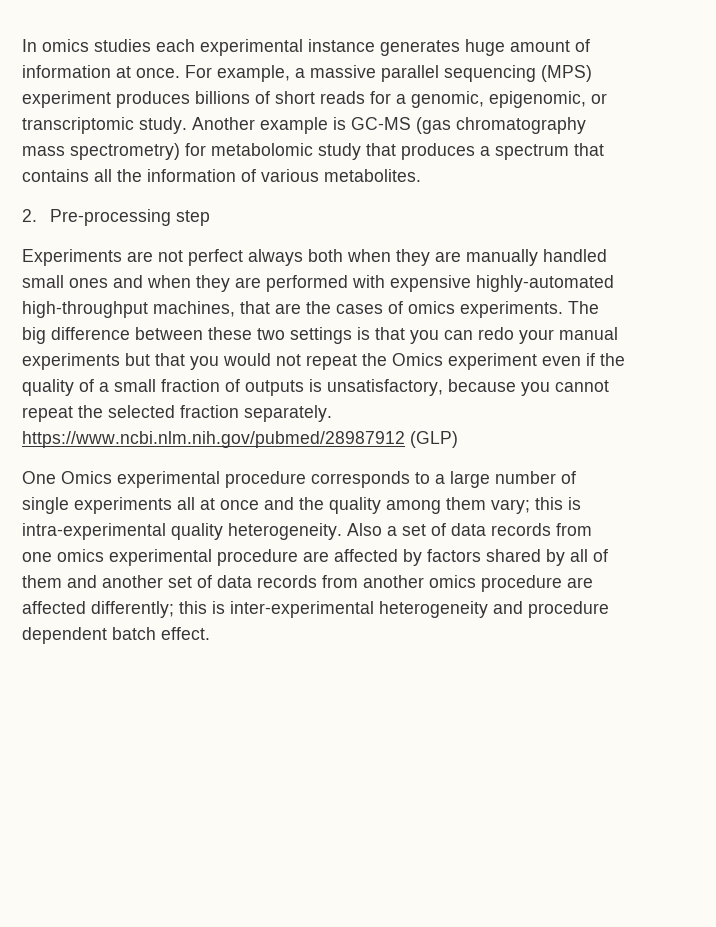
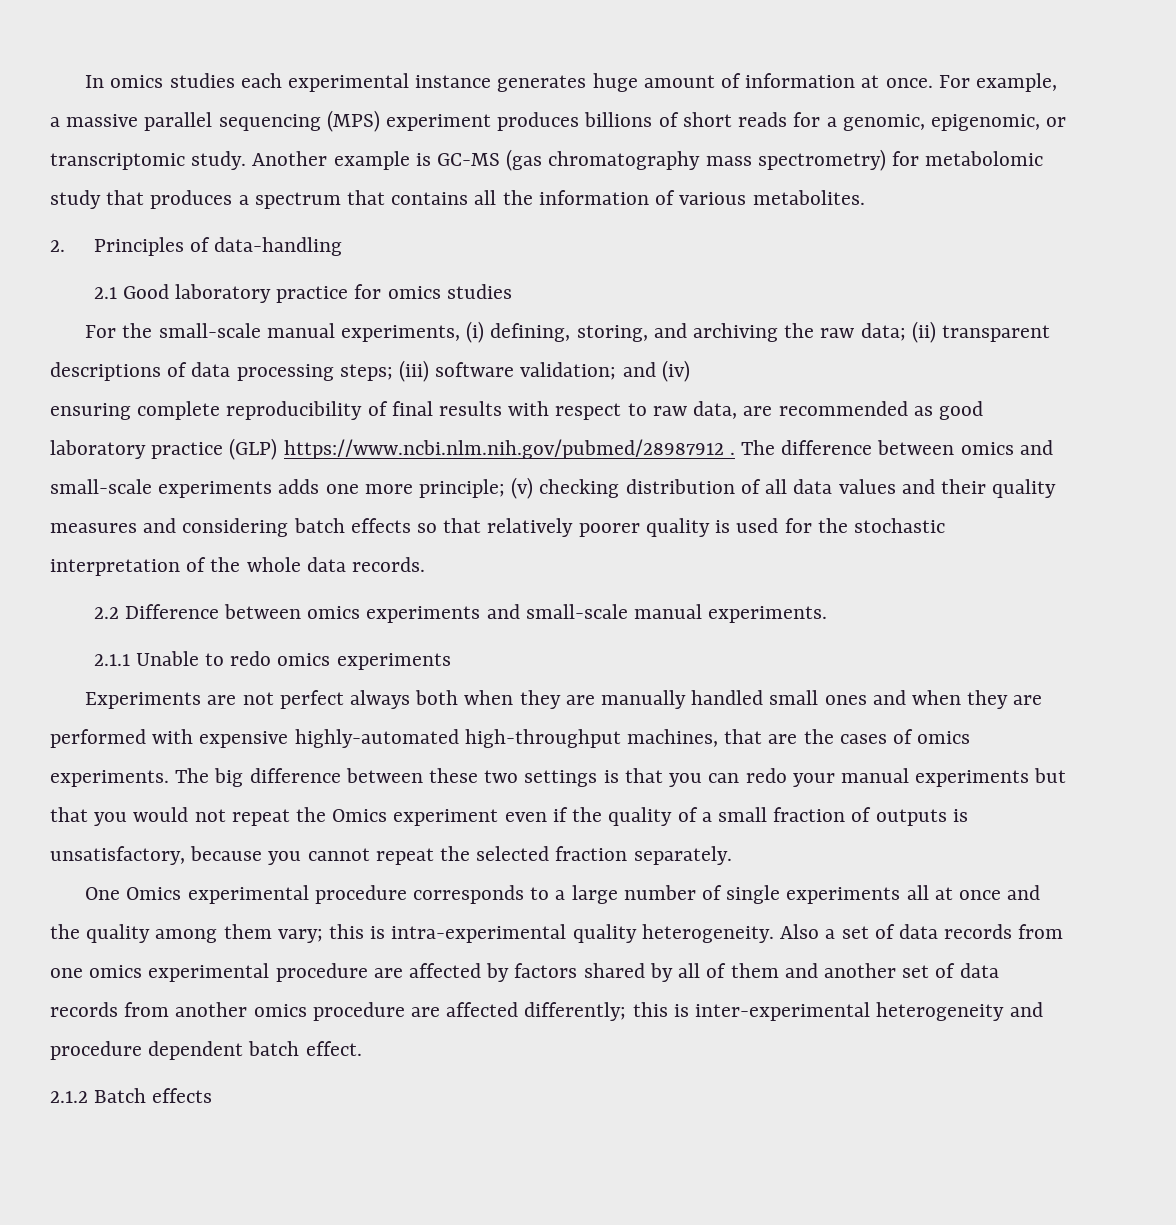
- 2. Pre-processing step
+ 2. Principles of data-handling
+ 2.1 Good laboratory practice for omics studies
+ For the small-scale manual experiments, (i) defining, storing, and archiving the raw data; (ii) transparent descriptions of data processing steps; (iii) software validation; and (iv)
+ ensuring complete reproducibility of final results with respect to raw data, are recommended as good laboratory practice (GLP) https://www.ncbi.nlm.nih.gov/pubmed/28987912 . The difference between omics and small-scale experiments adds one more principle; (v) checking distribution of all data values and their quality measures and considering batch effects so that relatively poorer quality is used for the stochastic interpretation of the whole data records.
+ 2.2 Difference between omics experiments and small-scale manual experiments.
+ 2.1.1 Unable to redo omics experiments
- The big difference between these two settings is that you can redo your manual experiments but that you would not repeat the Omics experiment even if the quality of a small fraction of outputs is unsatisfactory, because you cannot repeat the selected fraction separately. https://www.ncbi.nlm.nih.gov/pubmed/28987912 (GLP)
+ The big difference between these two settings is that you can redo your manual experiments but that you would not repeat the Omics experiment even if the quality of a small fraction of outputs is unsatisfactory, because you cannot repeat the selected fraction separately.
+ 2.1.2 Batch effects

